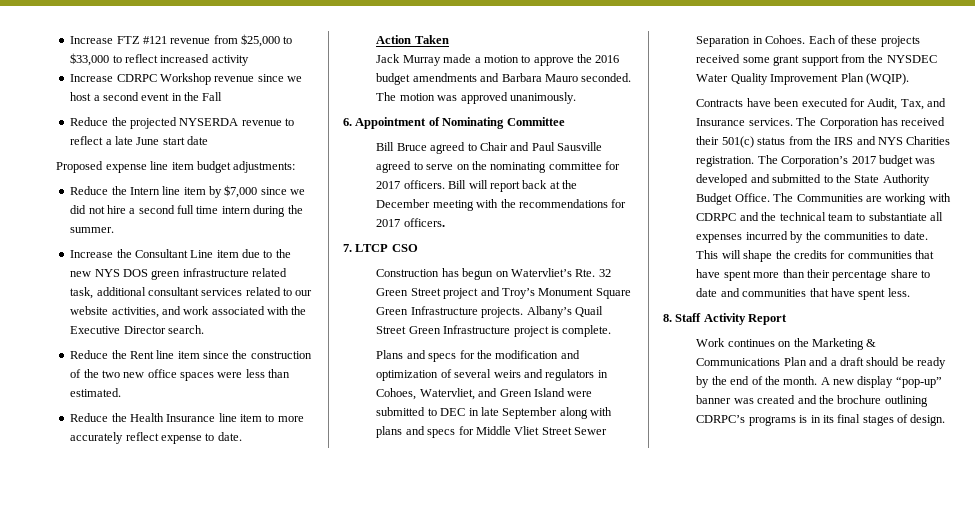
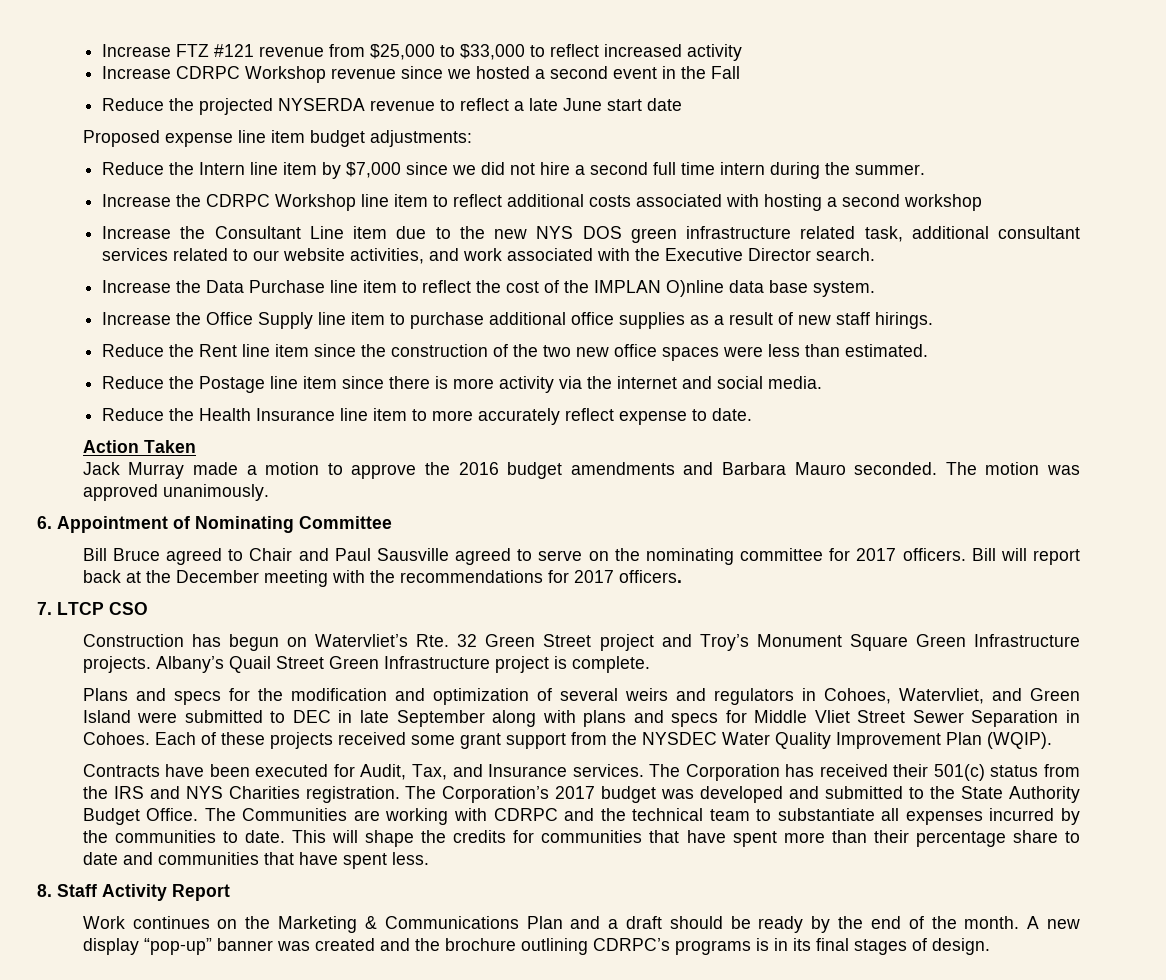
- Increase CDRPC Workshop revenue since we host a second event in the Fall
+ Increase CDRPC Workshop revenue since we hosted a second event in the Fall
+ Increase the CDRPC Workshop line item to reflect additional costs associated with hosting a second workshop
+ Increase the Data Purchase line item to reflect the cost of the IMPLAN O)nline data base system.
+ Increase the Office Supply line item to purchase additional office supplies as a result of new staff hirings.
+ Reduce the Postage line item since there is more activity via the internet and social media.

